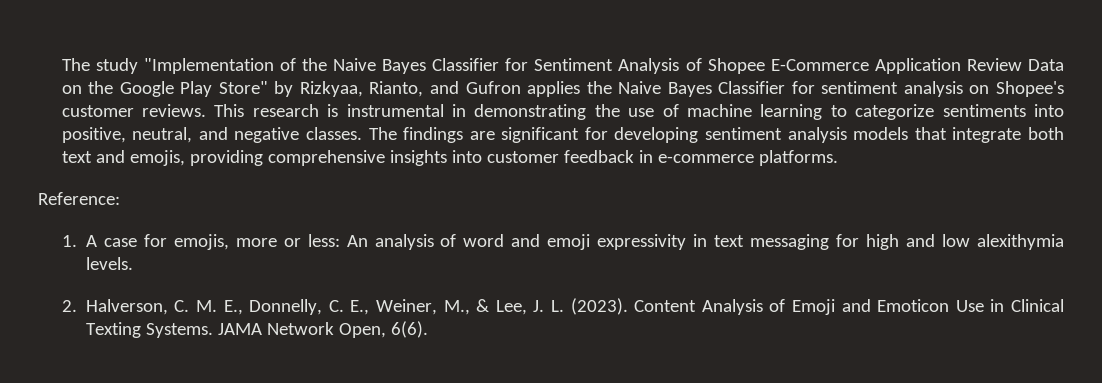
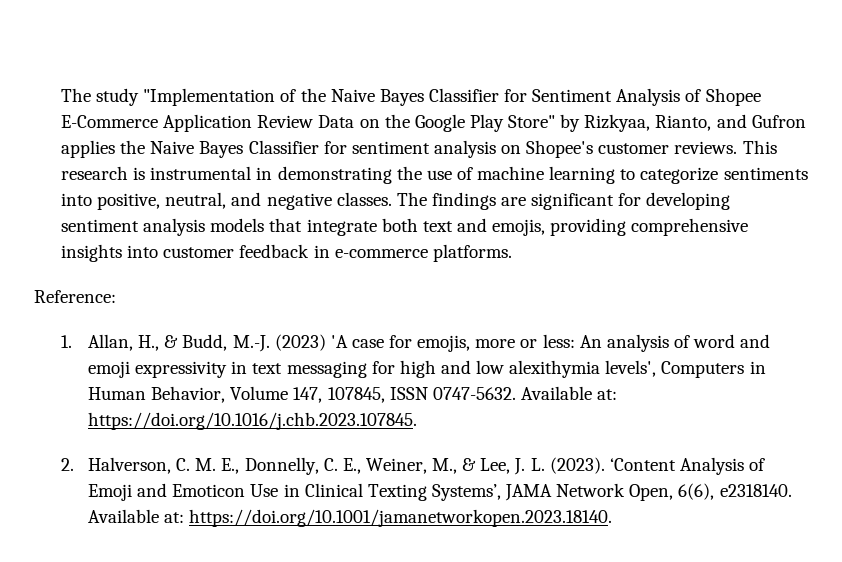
- 1. A case for emojis, more or less: An analysis of word and emoji expressivity in text messaging for high and low alexithymia levels.
+ 1. Allan, H., & Budd, M.-J. (2023) 'A case for emojis, more or less: An analysis of word and emoji expressivity in text messaging for high and low alexithymia levels', Computers in Human Behavior, Volume 147, 107845, ISSN 0747-5632. Available at: https://doi.org/10.1016/j.chb.2023.107845.
- Content Analysis of Emoji and Emoticon Use in Clinical Texting Systems. JAMA Network Open, 6(6).
+ ‘Content Analysis of Emoji and Emoticon Use in Clinical Texting Systems’, JAMA Network Open, 6(6), e2318140. Available at: https://doi.org/10.1001/jamanetworkopen.2023.18140.

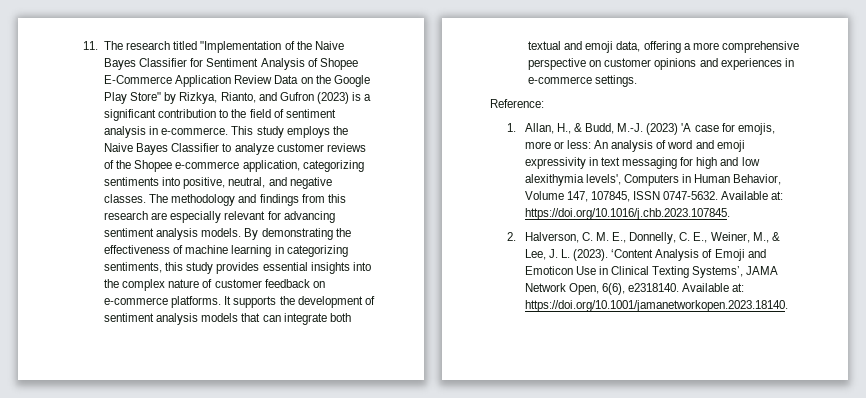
- The study "Implementation of the Naive Bayes Classifier for Sentiment Analysis of Shopee E-Commerce Application Review Data on the Google Play Store" by Rizkyaa, Rianto, and Gufron applies the Naive Bayes Classifier for sentiment analysis on Shopee's customer reviews. This research is instrumental in demonstrating the use of machine learning to categorize sentiments into positive, neutral, and negative classes.
+ 11. The research titled "Implementation of the Naive Bayes Classifier for Sentiment Analysis of Shopee E-Commerce Application Review Data on the Google Play Store" by Rizkya, Rianto, and Gufron (2023) is a significant contribution to the field of sentiment analysis in e-commerce. This study employs the Naive Bayes Classifier to analyze customer reviews of the Shopee e-commerce application, categorizing sentiments into positive, neutral, and negative classes.
- The findings are significant for developing sentiment analysis models that integrate both text and emojis, providing comprehensive insights into customer feedback in e-commerce platforms.
+ The methodology and findings from this research are especially relevant for advancing sentiment analysis models. By demonstrating the effectiveness of machine learning in categorizing sentiments, this study provides essential insights into the complex nature of customer feedback on e-commerce platforms. It supports the development of sentiment analysis models that can integrate both textual and emoji data, offering a more comprehensive perspective on customer opinions and experiences in e-commerce settings.

